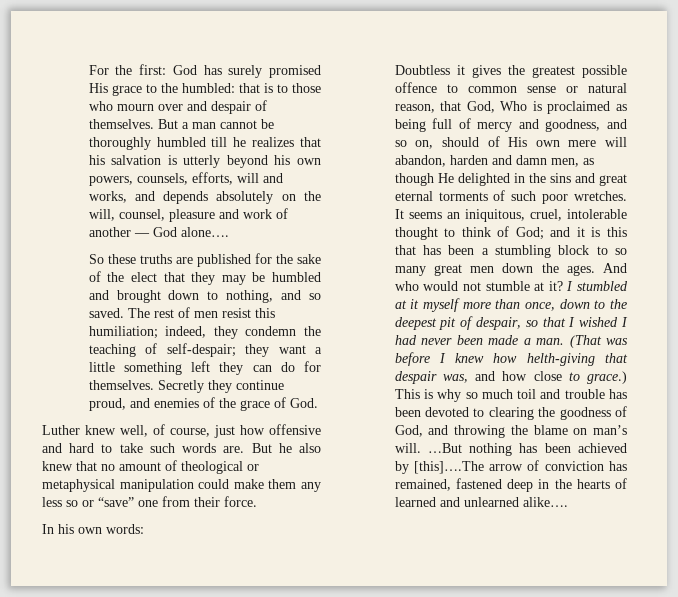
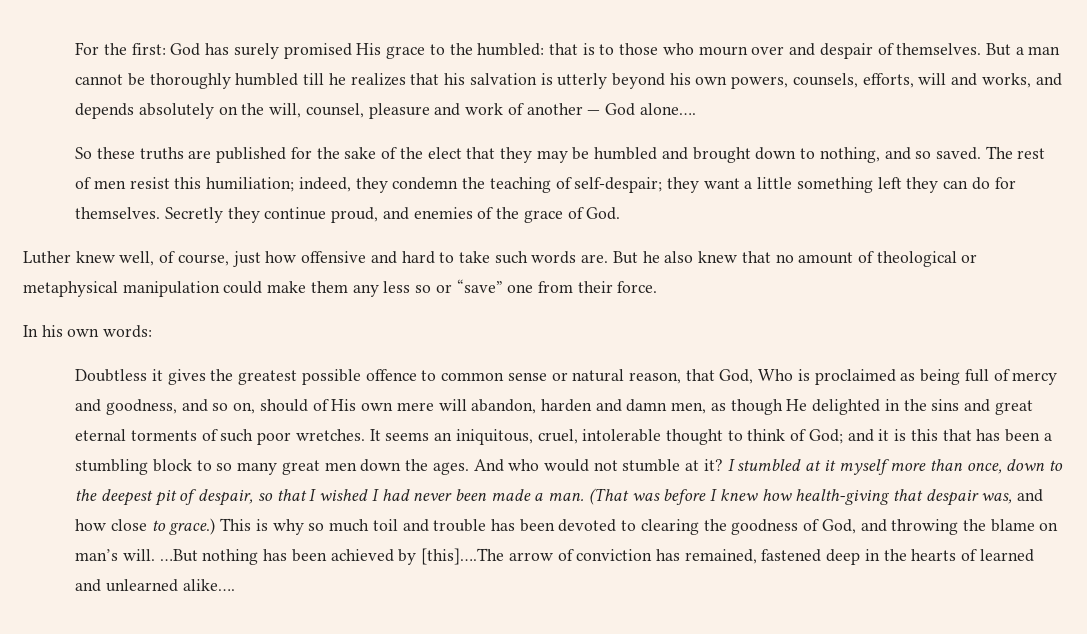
- (That was before I knew how helth-giving that despair was, and how close to grace.)
+ (That was before I knew how health-giving that despair was, and how close to grace.)

